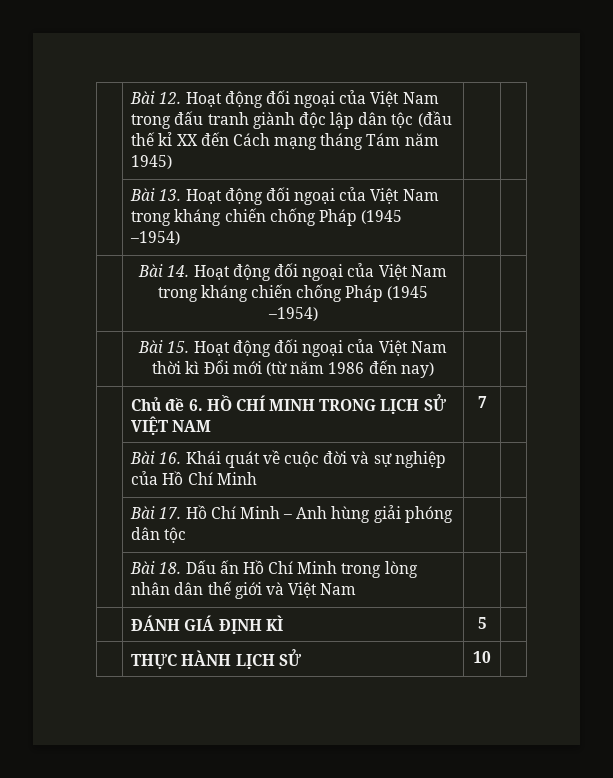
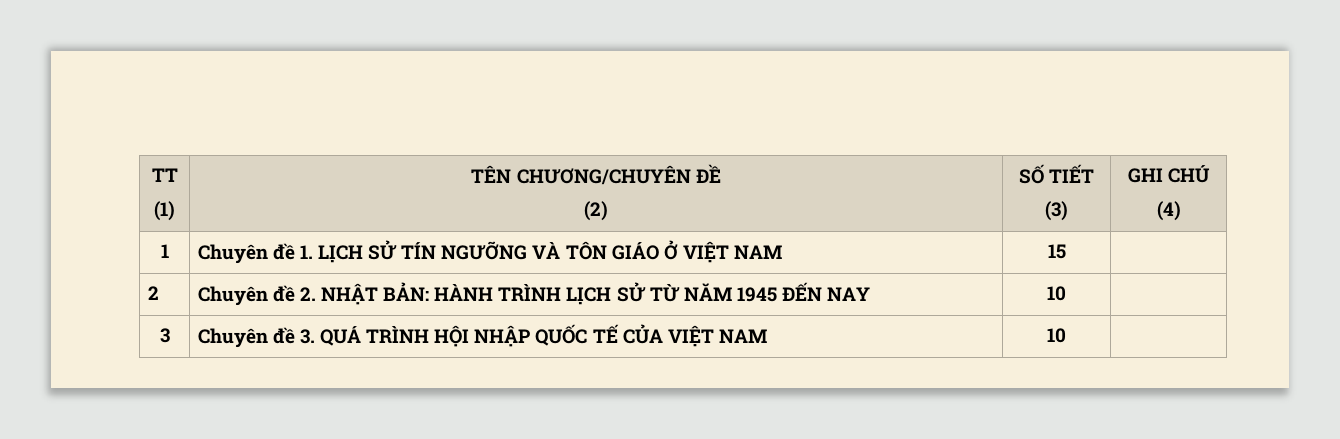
- | Bài 12. Hoạt động đối ngoại của Việt Nam trong đấu tranh giành độc lập dân tộc (đầu thế kỉ XX đến Cách mạng tháng Tám năm 1945) | |
- | Bài 13. Hoạt động đối ngoại của Việt Nam trong kháng chiến chống Pháp (1945 –1954) | |
- | Bài 14. Hoạt động đối ngoại của Việt Nam trong kháng chiến chống Pháp (1945 –1954) | |
- | Bài 15. Hoạt động đối ngoại của Việt Nam thời kì Đổi mới (từ năm 1986 đến nay) | |
- | Chủ đề 6. HỒ CHÍ MINH TRONG LỊCH SỬ VIỆT NAM | 7 |
- | Bài 16. Khái quát về cuộc đời và sự nghiệp của Hồ Chí Minh | |
- | Bài 17. Hồ Chí Minh – Anh hùng giải phóng dân tộc | |
- | Bài 18. Dấu ấn Hồ Chí Minh trong lòng nhân dân thế giới và Việt Nam | |
- | ĐÁNH GIÁ ĐỊNH KÌ | 5 |
- | THỰC HÀNH LỊCH SỬ | 10 |
+ TT
+ (1) | TÊN CHƯƠNG/CHUYÊN ĐỀ
+ (2) | SỐ TIẾT
+ (3) | GHI CHÚ
+ (4)
+ 1 | Chuyên đề 1. LỊCH SỬ TÍN NGƯỠNG VÀ TÔN GIÁO Ở VIỆT NAM | 15 |
+ 2 | Chuyên đề 2. NHẬT BẢN: HÀNH TRÌNH LỊCH SỬ TỪ NĂM 1945 ĐẾN NAY | 10 |
+ 3 | Chuyên đề 3. QUÁ TRÌNH HỘI NHẬP QUỐC TẾ CỦA VIỆT NAM | 10 |

